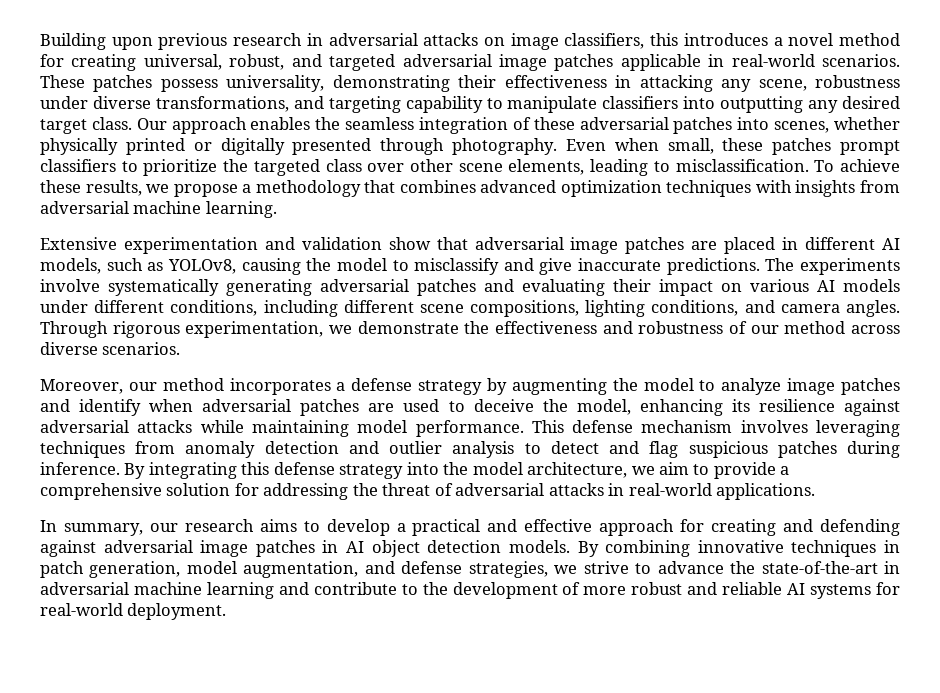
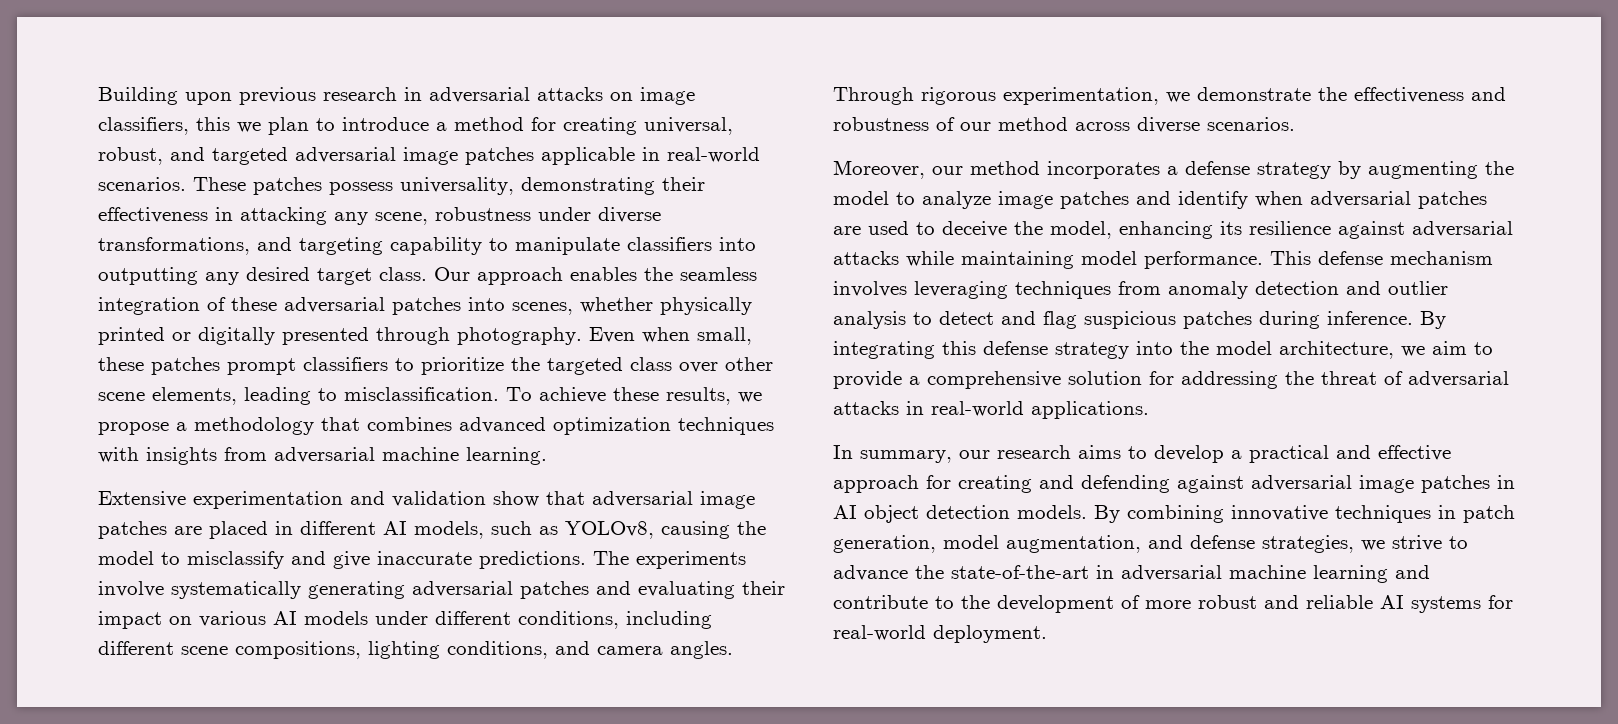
- Building upon previous research in adversarial attacks on image classifiers, this introduces a novel method for creating universal, robust, and targeted adversarial image patches applicable in real-world scenarios.
+ Building upon previous research in adversarial attacks on image classifiers, this we plan to introduce a method for creating universal, robust, and targeted adversarial image patches applicable in real-world scenarios.

